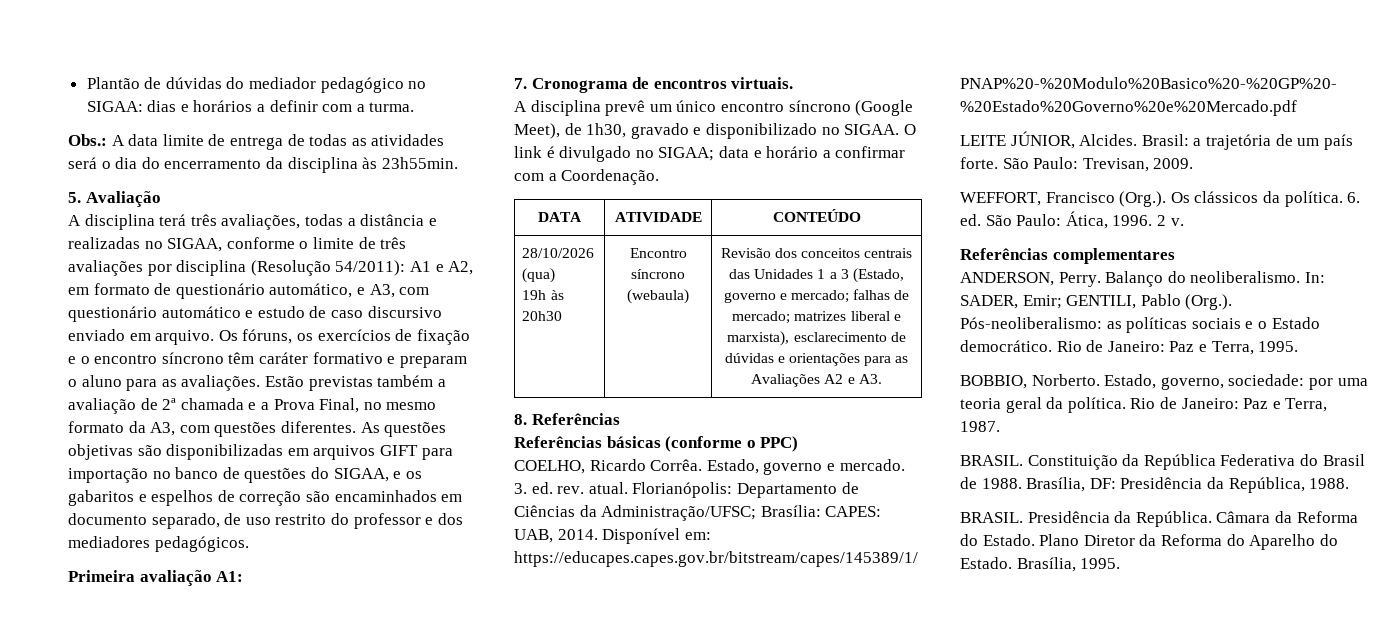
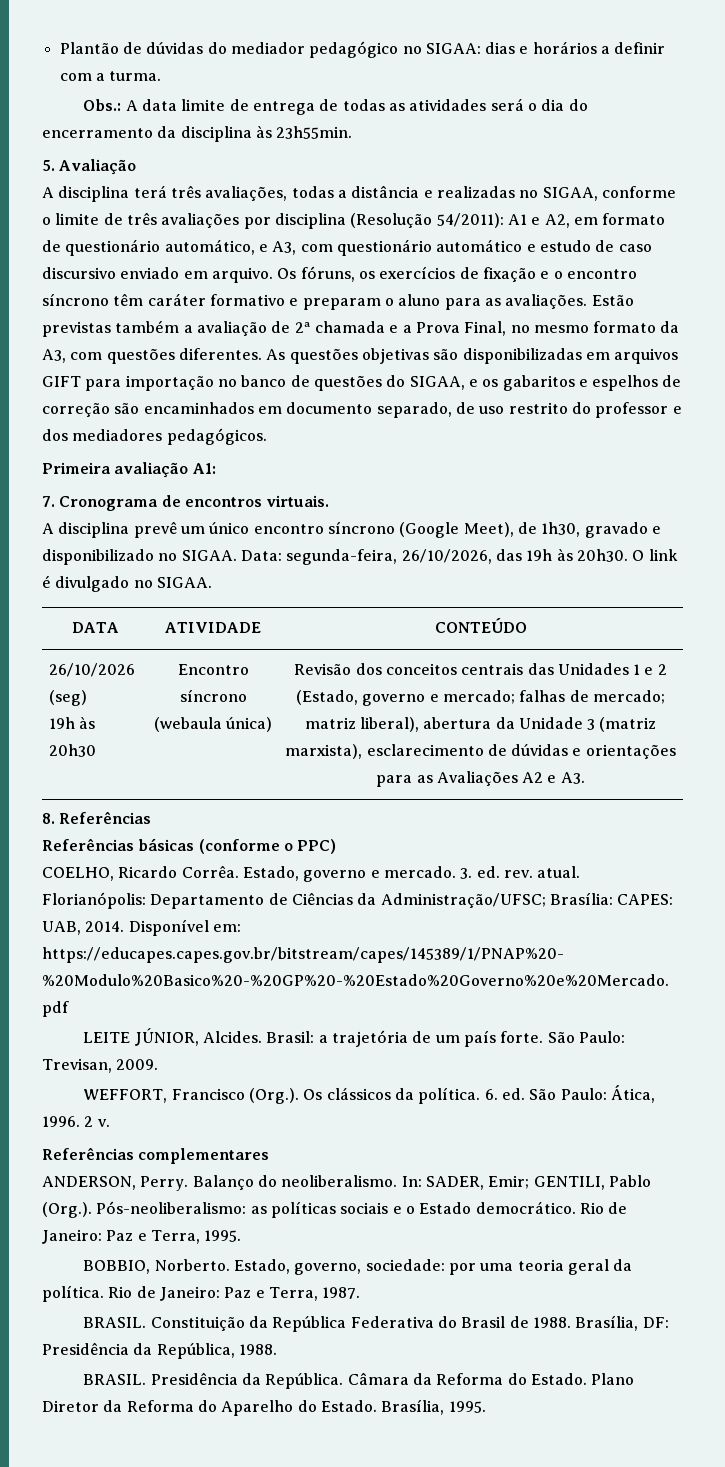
+ Data: segunda-feira, 26/10/2026, das 19h às 20h30.
- O link é divulgado no SIGAA; data e horário a confirmar com a Coordenação.
+ O link é divulgado no SIGAA.
- 28/10/2026 (qua)
+ 26/10/2026 (seg)
- Encontro síncrono (webaula)
+ Encontro síncrono (webaula única)
- Revisão dos conceitos centrais das Unidades 1 a 3 (Estado, governo e mercado; falhas de mercado; matrizes liberal e marxista), esclarecimento de dúvidas e orientações para as Avaliações A2 e A3.
+ Revisão dos conceitos centrais das Unidades 1 e 2 (Estado, governo e mercado; falhas de mercado; matriz liberal), abertura da Unidade 3 (matriz marxista), esclarecimento de dúvidas e orientações para as Avaliações A2 e A3.

